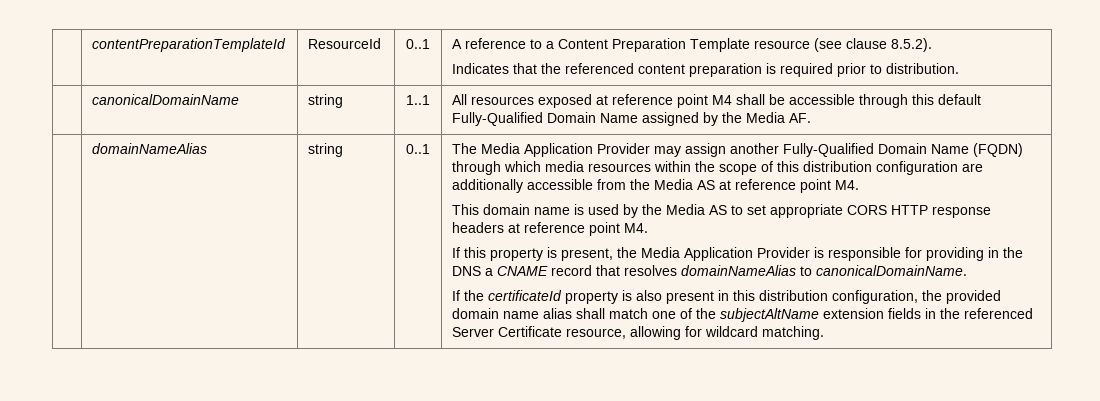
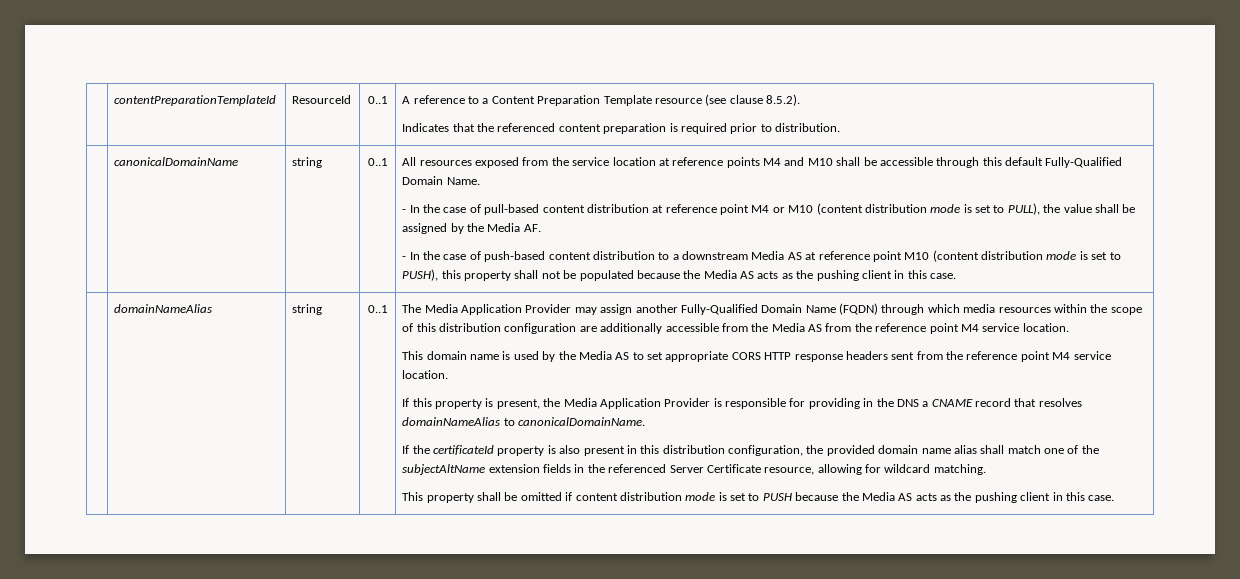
- canonicalDomainName | string | 1..1
+ canonicalDomainName | string | 0..1
- All resources exposed at reference point M4 shall be accessible through this default Fully-Qualified Domain Name assigned by the Media AF.
+ All resources exposed from the service location at reference points M4 and M10 shall be accessible through this default Fully-Qualified Domain Name.
+ - In the case of pull-based content distribution at reference point M4 or M10 (content distribution mode is set to PULL), the value shall be assigned by the Media AF.
+ - In the case of push-based content distribution to a downstream Media AS at reference point M10 (content distribution mode is set to PUSH), this property shall not be populated because the Media AS acts as the pushing client in this case.
- The Media Application Provider may assign another Fully-Qualified Domain Name (FQDN) through which media resources within the scope of this distribution configuration are additionally accessible from the Media AS at reference point M4.
+ The Media Application Provider may assign another Fully-Qualified Domain Name (FQDN) through which media resources within the scope of this distribution configuration are additionally accessible from the Media AS from the reference point M4 service location.
- This domain name is used by the Media AS to set appropriate CORS HTTP response headers at reference point M4.
+ This domain name is used by the Media AS to set appropriate CORS HTTP response headers sent from the reference point M4 service location.
+ This property shall be omitted if content distribution mode is set to PUSH because the Media AS acts as the pushing client in this case.

